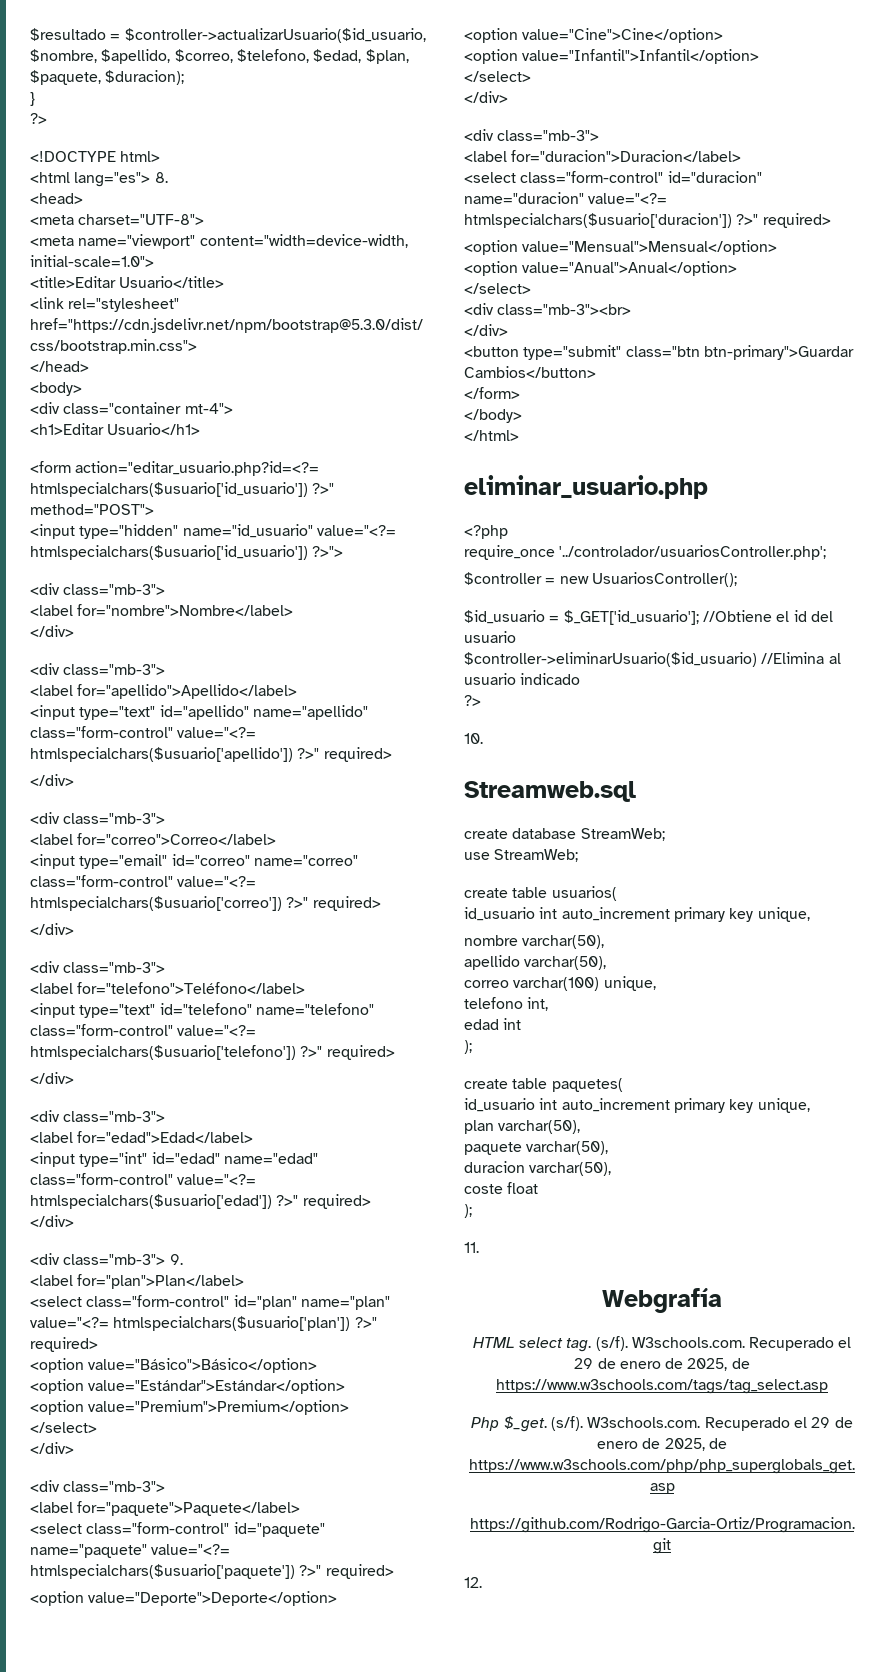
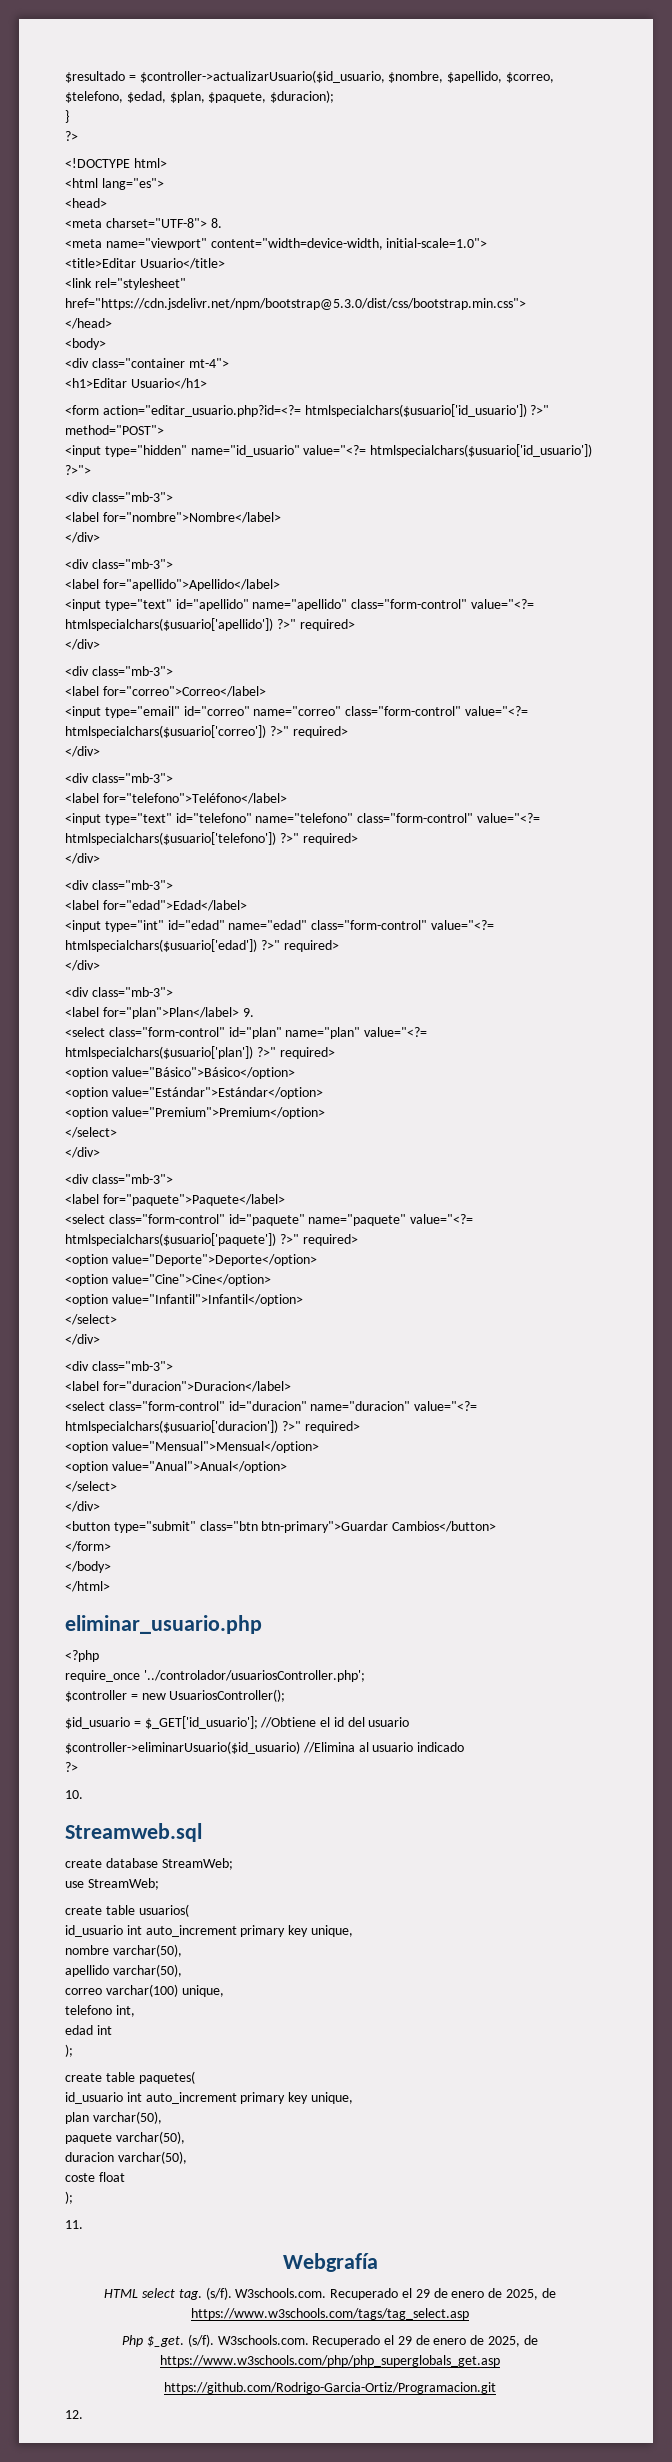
- <html lang="es"> 8.
+ <html lang="es">
- <meta charset="UTF-8">
+ <meta charset="UTF-8"> 8.
  <input type="int" id="edad" name="edad" class="form-control" value="<?= htmlspecialchars($usuario['edad']) ?>" required>
  </div>
- <div class="mb-3"> 9.
+ <div class="mb-3">
- <label for="plan">Plan</label>
+ <label for="plan">Plan</label> 9.
- <div class="mb-3"><br>

